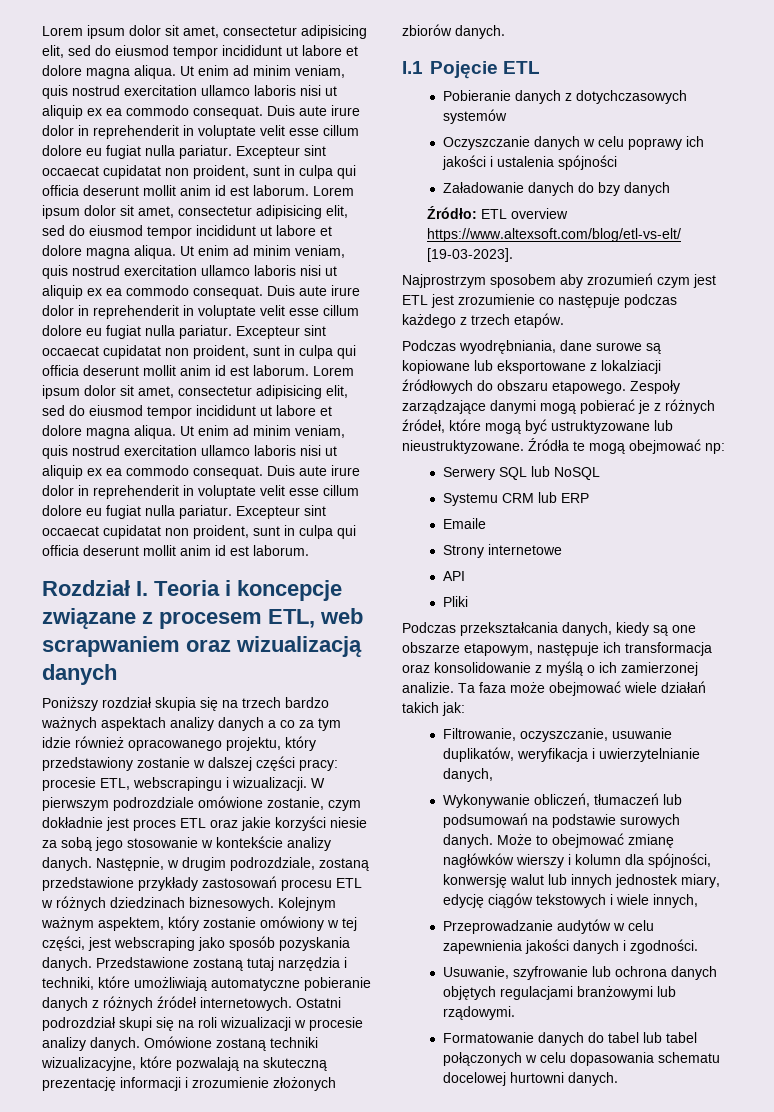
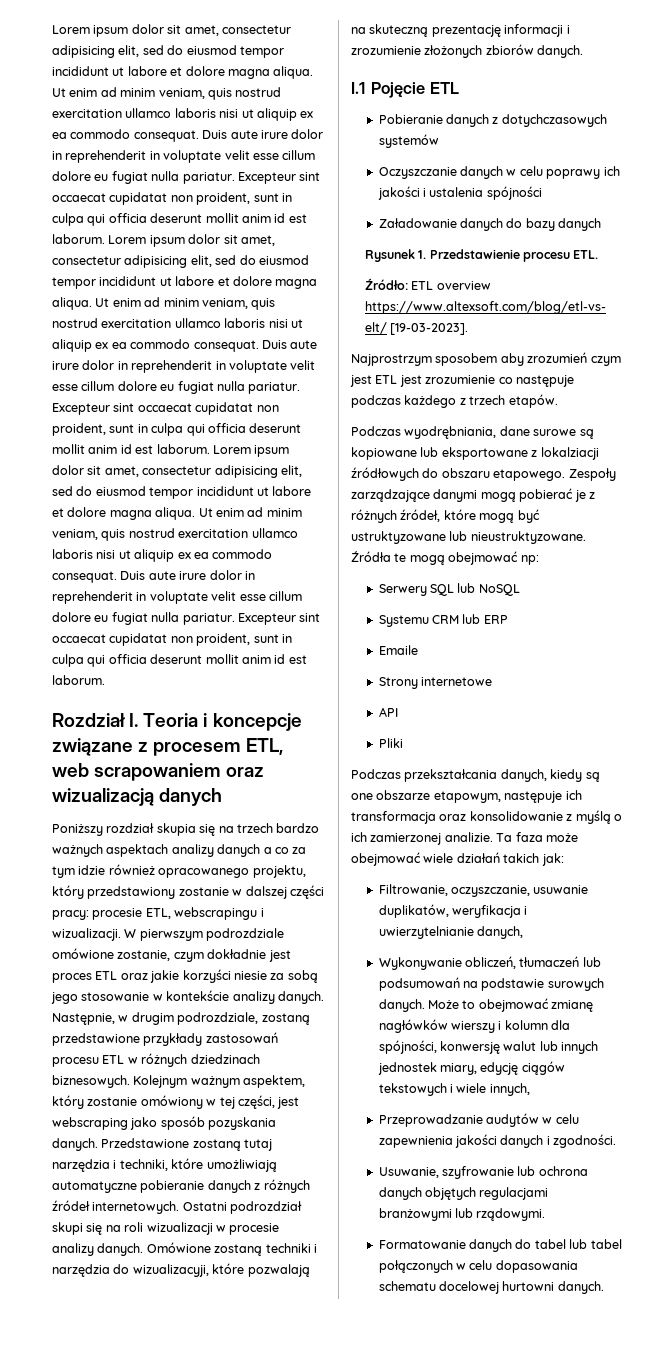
- Rozdział I. Teoria i koncepcje związane z procesem ETL, web scrapwaniem oraz wizualizacją danych
+ Rozdział I. Teoria i koncepcje związane z procesem ETL, web scrapowaniem oraz wizualizacją danych
- Omówione zostaną techniki wizualizacyjne, które pozwalają na skuteczną prezentację informacji i zrozumienie złożonych zbiorów danych.
+ Omówione zostaną techniki i narzędzia do wizualizacyji, które pozwalają na skuteczną prezentację informacji i zrozumienie złożonych zbiorów danych.
- Załadowanie danych do bzy danych
+ Załadowanie danych do bazy danych
+ Rysunek 1. Przedstawienie procesu ETL.

